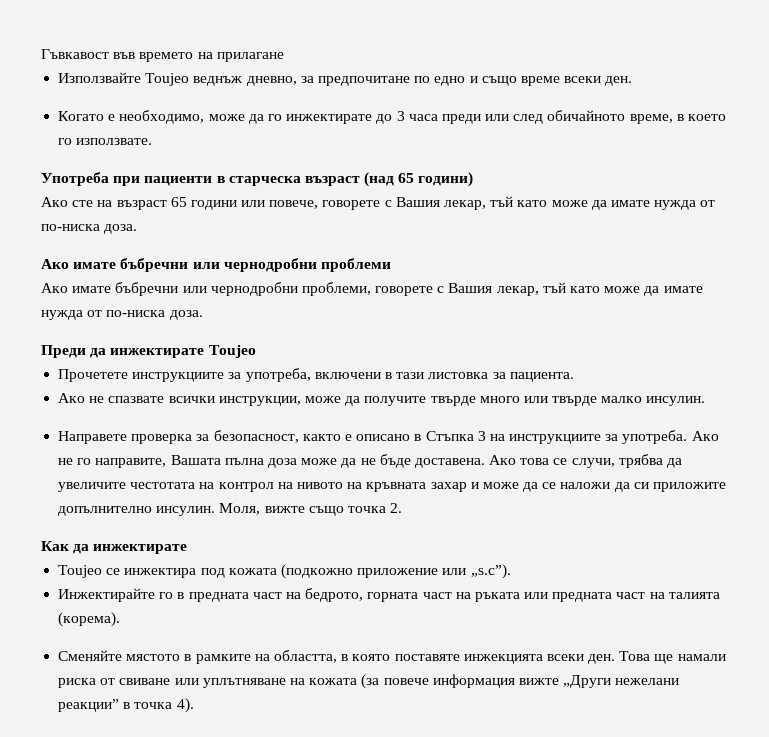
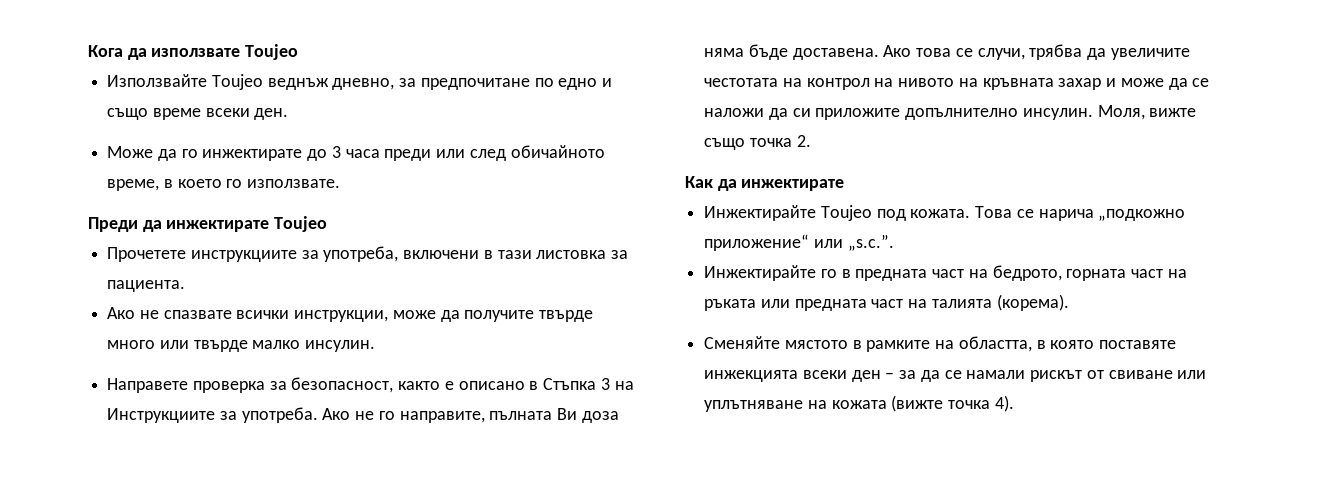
- Гъвкавост във времето на прилагане
+ Кога да използвате Toujeo
- Когато е необходимо, може да го инжектирате до 3 часа преди или след обичайното време, в което го използвате.
+ Може да го инжектирате до 3 часа преди или след обичайното време, в което го използвате.
- Употреба при пациенти в старческа възраст (над 65 години)
- Ако сте на възраст 65 години или повече, говорете с Вашия лекар, тъй като може да имате нужда от по-ниска доза.
- Ако имате бъбречни или чернодробни проблеми
- Ако имате бъбречни или чернодробни проблеми, говорете с Вашия лекар, тъй като може да имате нужда от по-ниска доза.
- Направете проверка за безопасност, както е описано в Стъпка 3 на инструкциите за употреба.
+ Направете проверка за безопасност, както е описано в Стъпка 3 на Инструкциите за употреба.
- Ако не го направите, Вашата пълна доза може да не бъде доставена.
+ Ако не го направите, пълната Ви доза няма бъде доставена.
- Toujeo се инжектира под кожата (подкожно приложение или „s.c”).
+ Инжектирайте Toujeo под кожата. Това се нарича „подкожно приложение“ или „s.c.”.
- Сменяйте мястото в рамките на областта, в която поставяте инжекцията всеки ден. Това ще намали риска от свиване или уплътняване на кожата (за повече информация вижте „Други нежелани реакции” в точка 4).
+ Сменяйте мястото в рамките на областта, в която поставяте инжекцията всеки ден – за да се намали рискът от свиване или уплътняване на кожата (вижте точка 4).

